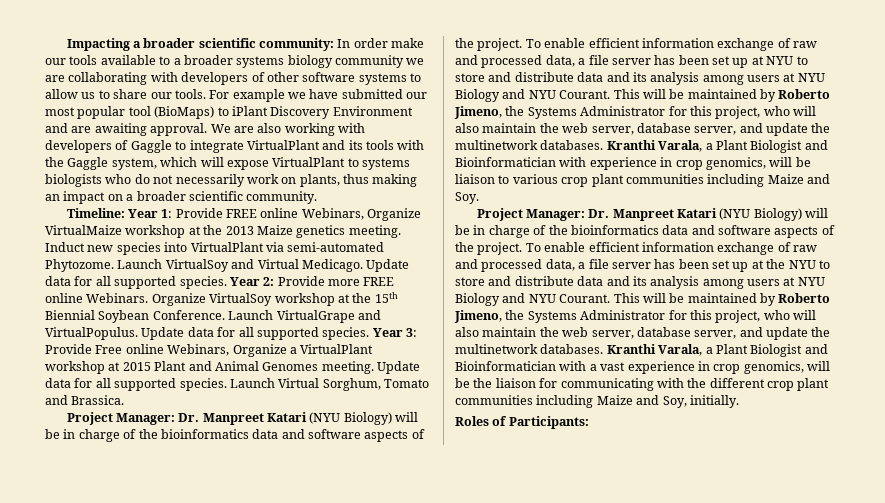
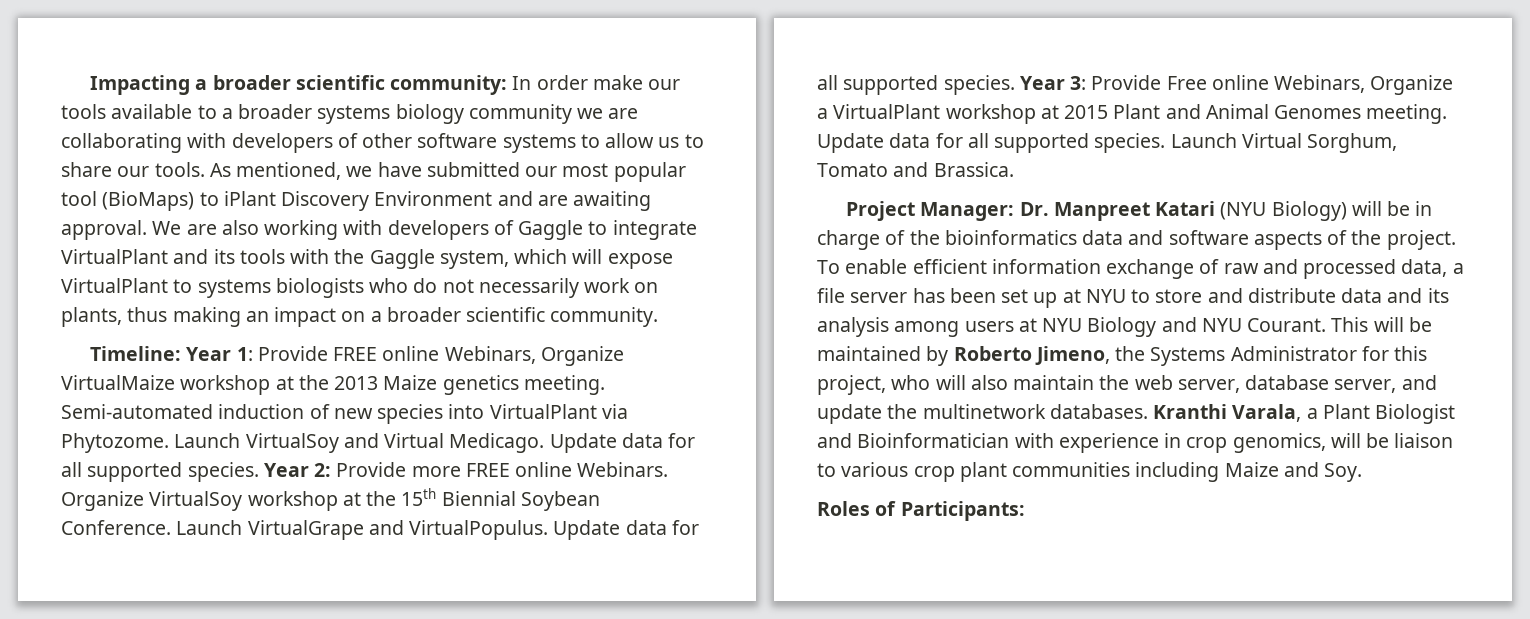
- For example we have submitted our most popular tool (BioMaps) to iPlant Discovery Environment and are awaiting approval.
+ As mentioned, we have submitted our most popular tool (BioMaps) to iPlant Discovery Environment and are awaiting approval.
- Induct new species into VirtualPlant via semi-automated Phytozome.
+ Semi-automated induction of new species into VirtualPlant via Phytozome.
- Project Manager: Dr. Manpreet Katari (NYU Biology) will be in charge of the bioinformatics data and software aspects of the project. To enable efficient information exchange of raw and processed data, a file server has been set up at the NYU to store and distribute data and its analysis among users at NYU Biology and NYU Courant. This will be maintained by Roberto Jimeno, the Systems Administrator for this project, who will also maintain the web server, database server, and update the multinetwork databases. Kranthi Varala, a Plant Biologist and Bioinformatician with a vast experience in crop genomics, will be the liaison for communicating with the different crop plant communities including Maize and Soy, initially.

